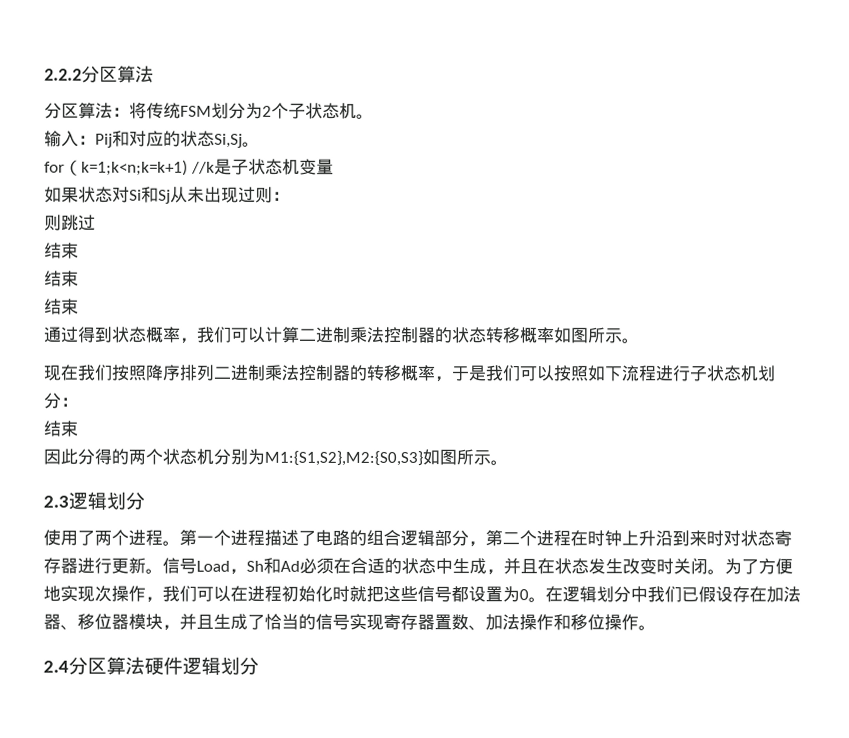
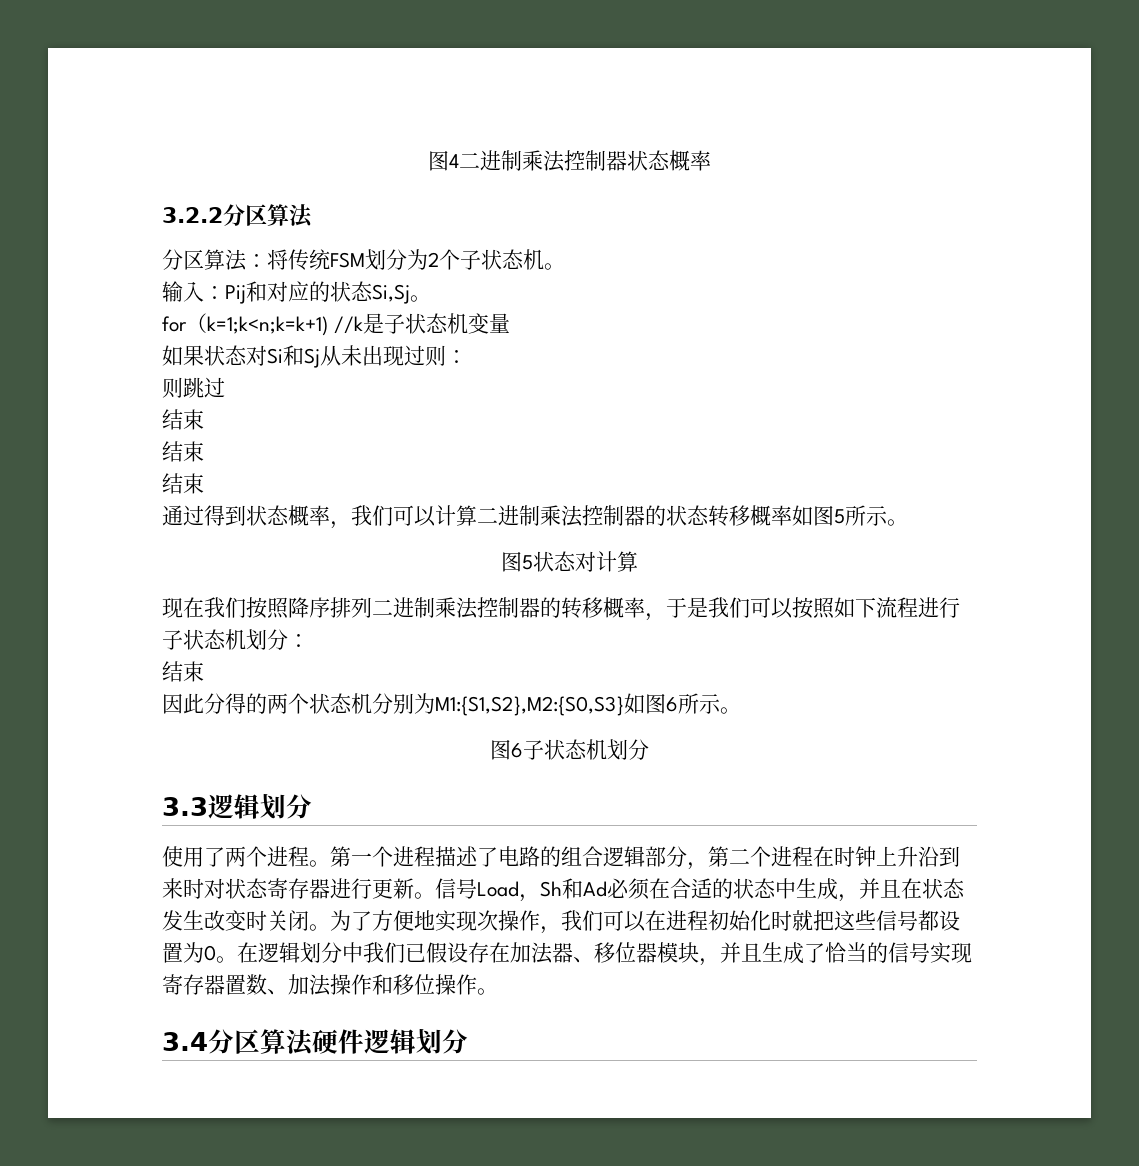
- 2.2.2分区算法
+ 图4二进制乘法控制器状态概率
+ 3.2.2分区算法
- 通过得到状态概率，我们可以计算二进制乘法控制器的状态转移概率如图所示。
+ 通过得到状态概率，我们可以计算二进制乘法控制器的状态转移概率如图5所示。
+ 图5状态对计算
- 因此分得的两个状态机分别为M1:{S1,S2},M2:{S0,S3}如图所示。
- 2.3逻辑划分
+ 因此分得的两个状态机分别为M1:{S1,S2},M2:{S0,S3}如图6所示。
+ 图6子状态机划分
+ 3.3逻辑划分
- 2.4分区算法硬件逻辑划分
+ 3.4分区算法硬件逻辑划分

